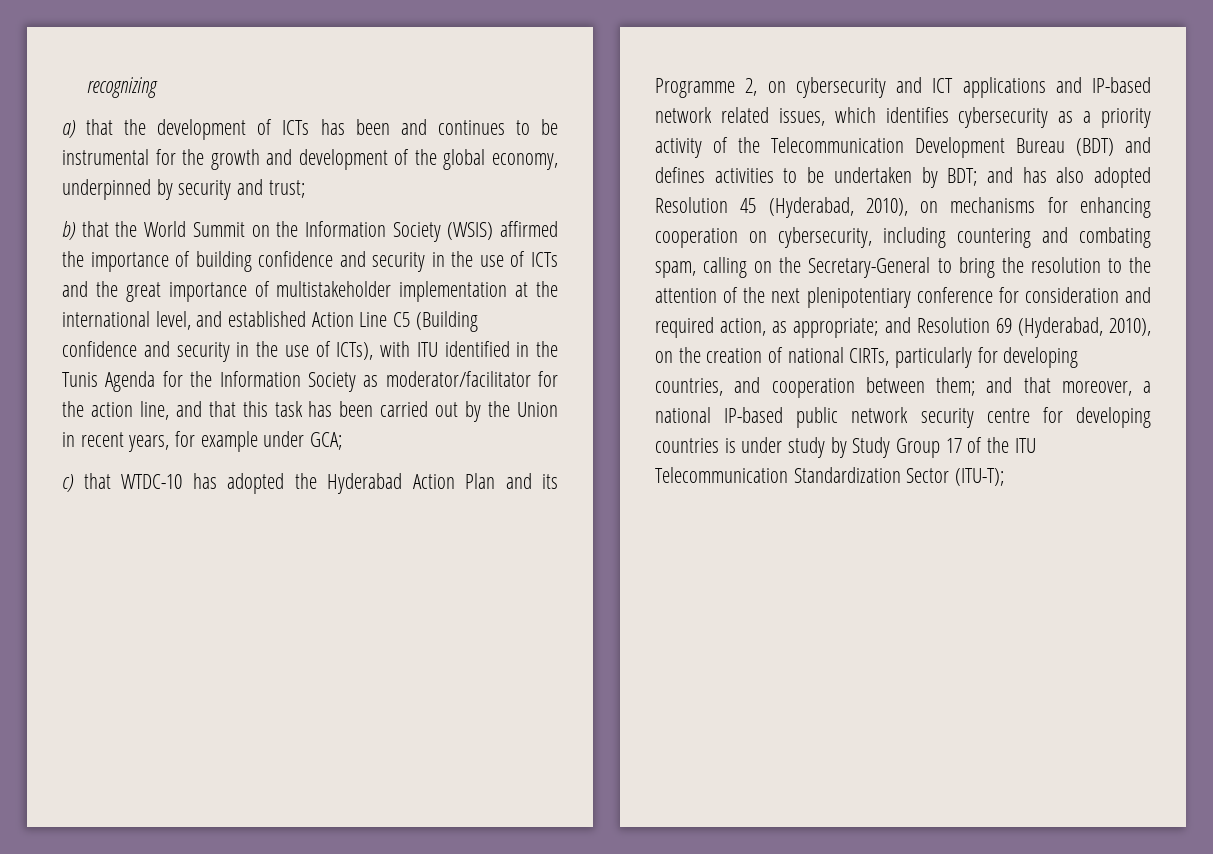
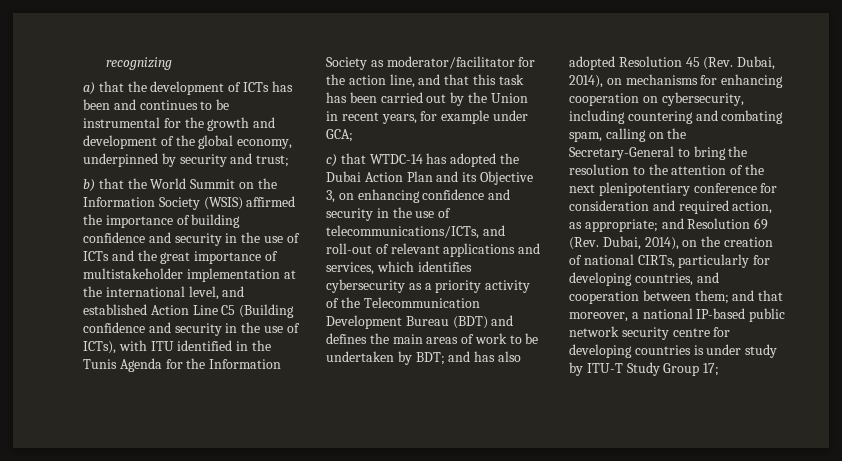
- c) that WTDC-10 has adopted the Hyderabad Action Plan and its Programme 2, on cybersecurity and ICT applications and IP-based network related issues, which identifies cybersecurity as a priority activity of the Telecommunication Development Bureau (BDT) and defines activities to be undertaken by BDT;
+ c) that WTDC-14 has adopted the Dubai Action Plan and its Objective 3, on enhancing confidence and security in the use of telecommunications/ICTs, and roll-out of relevant applications and services, which identifies cybersecurity as a priority activity of the Telecommunication Development Bureau (BDT) and defines the main areas of work to be undertaken by BDT;
- and has also adopted Resolution 45 (Hyderabad, 2010), on mechanisms for enhancing cooperation on cybersecurity, including countering and combating spam, calling on the Secretary-General to bring the resolution to the attention of the next plenipotentiary conference for consideration and required action, as appropriate;
+ and has also adopted Resolution 45 (Rev. Dubai, 2014), on mechanisms for enhancing cooperation on cybersecurity, including countering and combating spam, calling on the Secretary-General to bring the resolution to the attention of the next plenipotentiary conference for consideration and required action, as appropriate;
- and Resolution 69 (Hyderabad, 2010), on the creation of national CIRTs, particularly for developing countries, and cooperation between them;
+ and Resolution 69 (Rev. Dubai, 2014), on the creation of national CIRTs, particularly for developing countries, and cooperation between them;
- and that moreover, a national IP-based public network security centre for developing countries is under study by Study Group 17 of the ITU Telecommunication Standardization Sector (ITU-T);
+ and that moreover, a national IP-based public network security centre for developing countries is under study by ITU-T Study Group 17;

